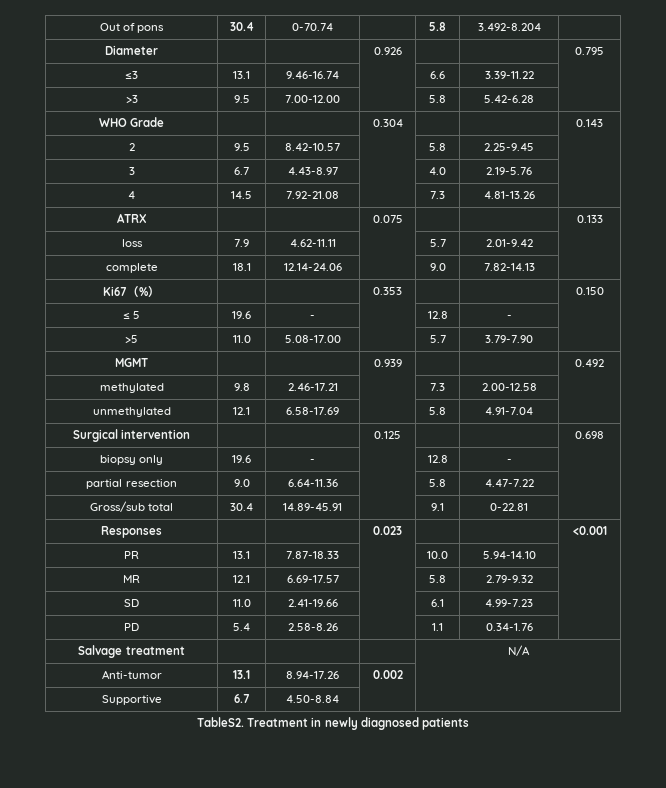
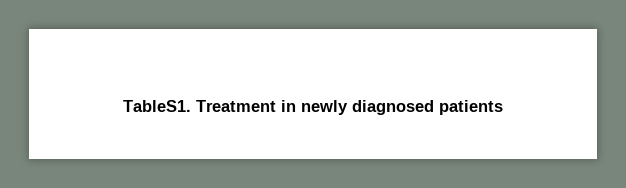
- Out of pons | 30.4 | 0-70.74 | | 5.8 | 3.492-8.204 |
- Diameter | | | 0.926 | | | 0.795
- ≤3 | 13.1 | 9.46-16.74 | | 6.6 | 3.39-11.22 |
- >3 | 9.5 | 7.00-12.00 | | 5.8 | 5.42-6.28 |
- WHO Grade | | | 0.304 | | | 0.143
- 2 | 9.5 | 8.42-10.57 | | 5.8 | 2.25-9.45 |
- 3 | 6.7 | 4.43-8.97 | | 4.0 | 2.19-5.76 |
- 4 | 14.5 | 7.92-21.08 | | 7.3 | 4.81-13.26 |
- ATRX | | | 0.075 | | | 0.133
- loss | 7.9 | 4.62-11.11 | | 5.7 | 2.01-9.42 |
- complete | 18.1 | 12.14-24.06 | | 9.0 | 7.82-14.13 |
- Ki67（%） | | | 0.353 | | | 0.150
- ≤ 5 | 19.6 | - | | 12.8 | - |
- >5 | 11.0 | 5.08-17.00 | | 5.7 | 3.79-7.90 |
- MGMT | | | 0.939 | | | 0.492
- methylated | 9.8 | 2.46-17.21 | | 7.3 | 2.00-12.58 |
- unmethylated | 12.1 | 6.58-17.69 | | 5.8 | 4.91-7.04 |
- Surgical intervention | | | 0.125 | | | 0.698
- biopsy only | 19.6 | - | | 12.8 | - |
- partial resection | 9.0 | 6.64-11.36 | | 5.8 | 4.47-7.22 |
- Gross/sub total | 30.4 | 14.89-45.91 | | 9.1 | 0-22.81 |
- Responses | | | 0.023 | | | <0.001
- PR | 13.1 | 7.87-18.33 | | 10.0 | 5.94-14.10 |
- MR | 12.1 | 6.69-17.57 | | 5.8 | 2.79-9.32 |
- SD | 11.0 | 2.41-19.66 | | 6.1 | 4.99-7.23 |
- PD | 5.4 | 2.58-8.26 | | 1.1 | 0.34-1.76 |
- Salvage treatment | | | | N/A
- Anti-tumor | 13.1 | 8.94-17.26 | 0.002 |
- Supportive | 6.7 | 4.50-8.84 | |
- TableS2.
+ TableS1.

